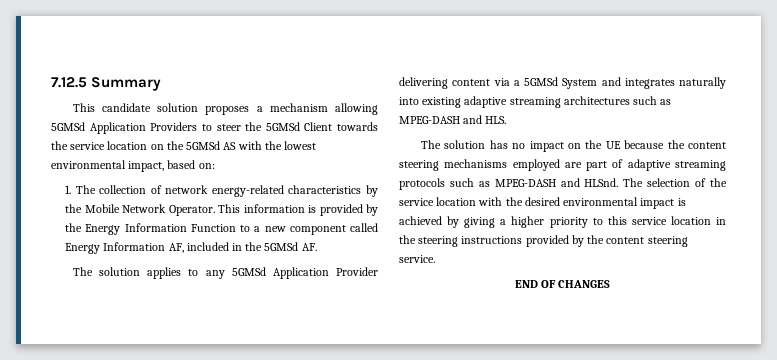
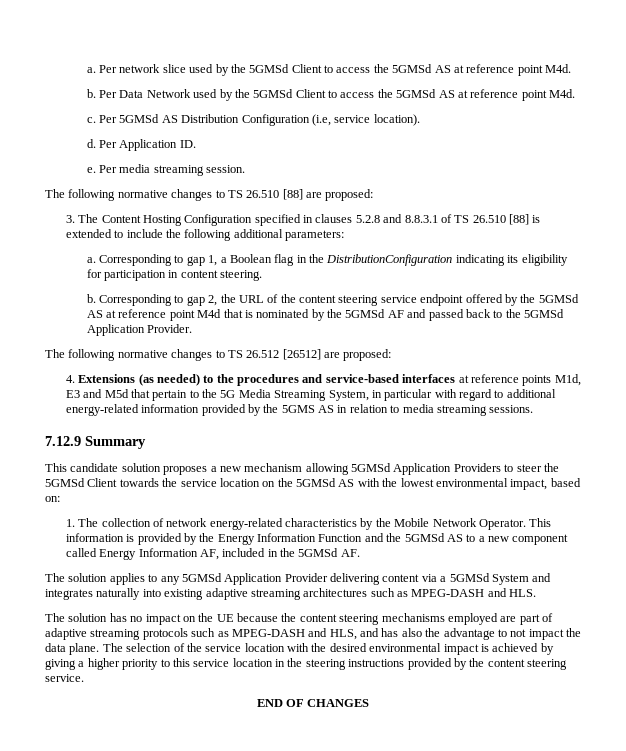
- 7.12.5 Summary
+ a. Per network slice used by the 5GMSd Client to access the 5GMSd AS at reference point M4d.
+ b. Per Data Network used by the 5GMSd Client to access the 5GMSd AS at reference point M4d.
+ c. Per 5GMSd AS Distribution Configuration (i.e, service location).
+ d. Per Application ID.
+ e. Per media streaming session.
+ The following normative changes to TS 26.510 [88] are proposed:
+ 3. The Content Hosting Configuration specified in clauses 5.2.8 and 8.8.3.1 of TS 26.510 [88] is extended to include the following additional parameters:
+ a. Corresponding to gap 1, a Boolean flag in the DistributionConfiguration indicating its eligibility for participation in content steering.
+ b. Corresponding to gap 2, the URL of the content steering service endpoint offered by the 5GMSd AS at reference point M4d that is nominated by the 5GMSd AF and passed back to the 5GMSd Application Provider.
+ The following normative changes to TS 26.512 [26512] are proposed:
+ 4. Extensions (as needed) to the procedures and service-based interfaces at reference points M1d, E3 and M5d that pertain to the 5G Media Streaming System, in particular with regard to additional energy-related information provided by the 5GMS AS in relation to media streaming sessions.
+ 7.12.9 Summary
- This candidate solution proposes a mechanism allowing 5GMSd Application Providers to steer the 5GMSd Client towards the service location on the 5GMSd AS with the lowest environmental impact, based on:
+ This candidate solution proposes a new mechanism allowing 5GMSd Application Providers to steer the 5GMSd Client towards the service location on the 5GMSd AS with the lowest environmental impact, based on:
- This information is provided by the Energy Information Function to a new component called Energy Information AF, included in the 5GMSd AF.
+ This information is provided by the Energy Information Function and the 5GMSd AS to a new component called Energy Information AF, included in the 5GMSd AF.
- The solution has no impact on the UE because the content steering mechanisms employed are part of adaptive streaming protocols such as MPEG-DASH and HLSnd.
+ The solution has no impact on the UE because the content steering mechanisms employed are part of adaptive streaming protocols such as MPEG-DASH and HLS, and has also the advantage to not impact the data plane.

